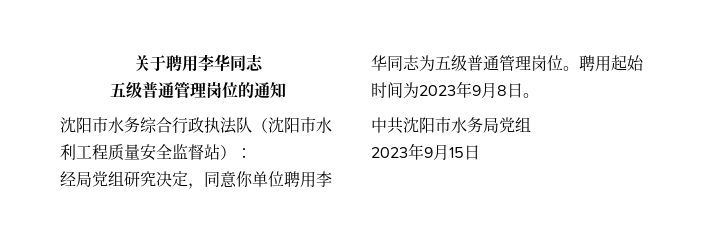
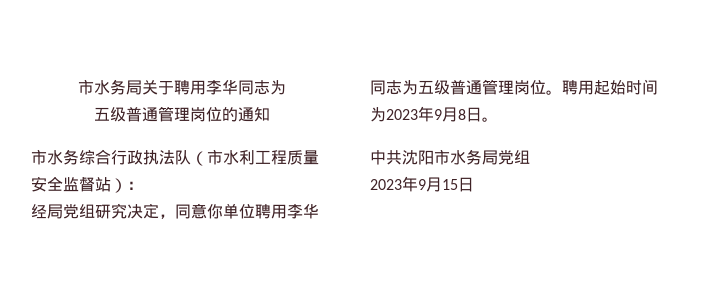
- 关于聘用李华同志
+ 市水务局关于聘用李华同志为
- 沈阳市水务综合行政执法队（沈阳市水利工程质量安全监督站）：
+ 市水务综合行政执法队（市水利工程质量安全监督站）：

